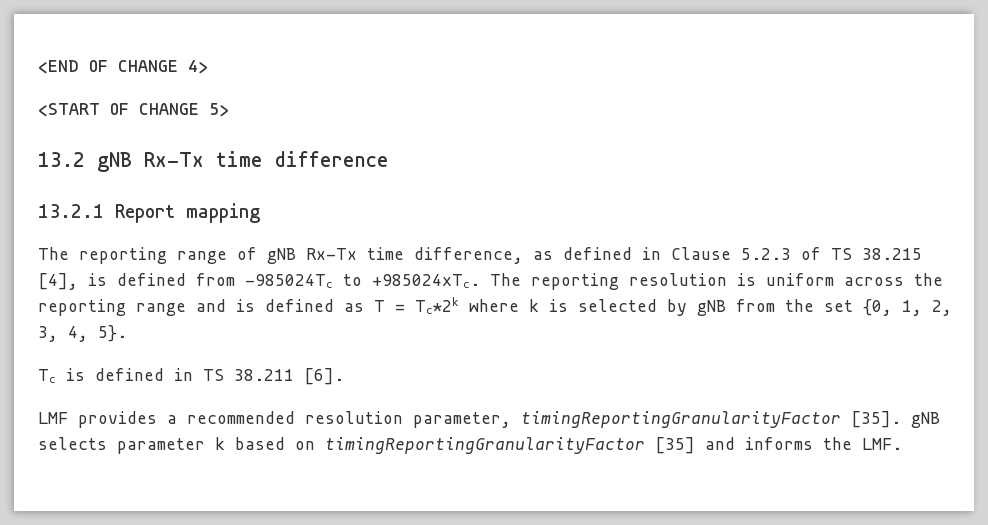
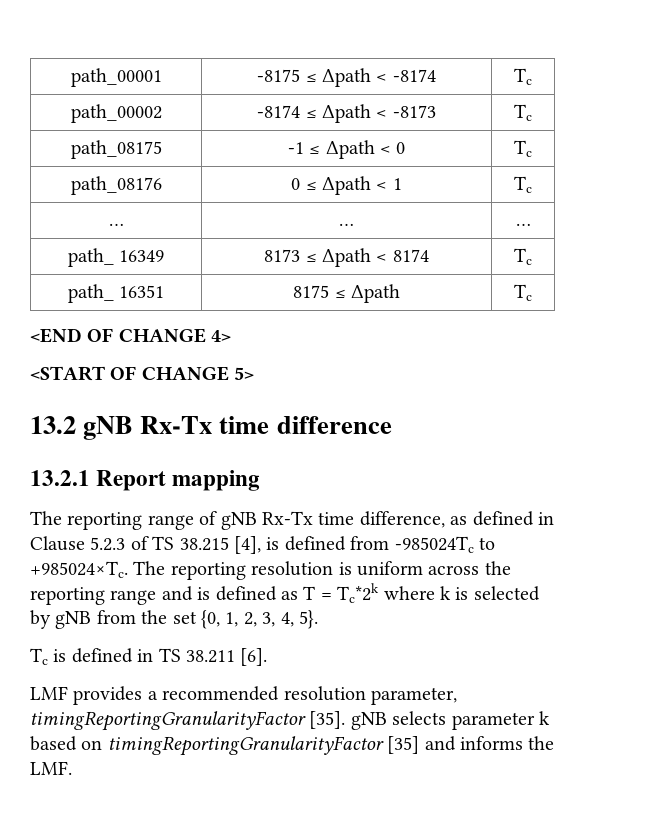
+ path_00001 | -8175 ≤ Δpath < -8174 | Tc
+ path_00002 | -8174 ≤ Δpath < -8173 | Tc
+ path_08175 | -1 ≤ Δpath < 0 | Tc
+ path_08176 | 0 ≤ Δpath < 1 | Tc
+ … | … | …
+ path_ 16349 | 8173 ≤ Δpath < 8174 | Tc
+ path_ 16351 | 8175 ≤ Δpath | Tc

